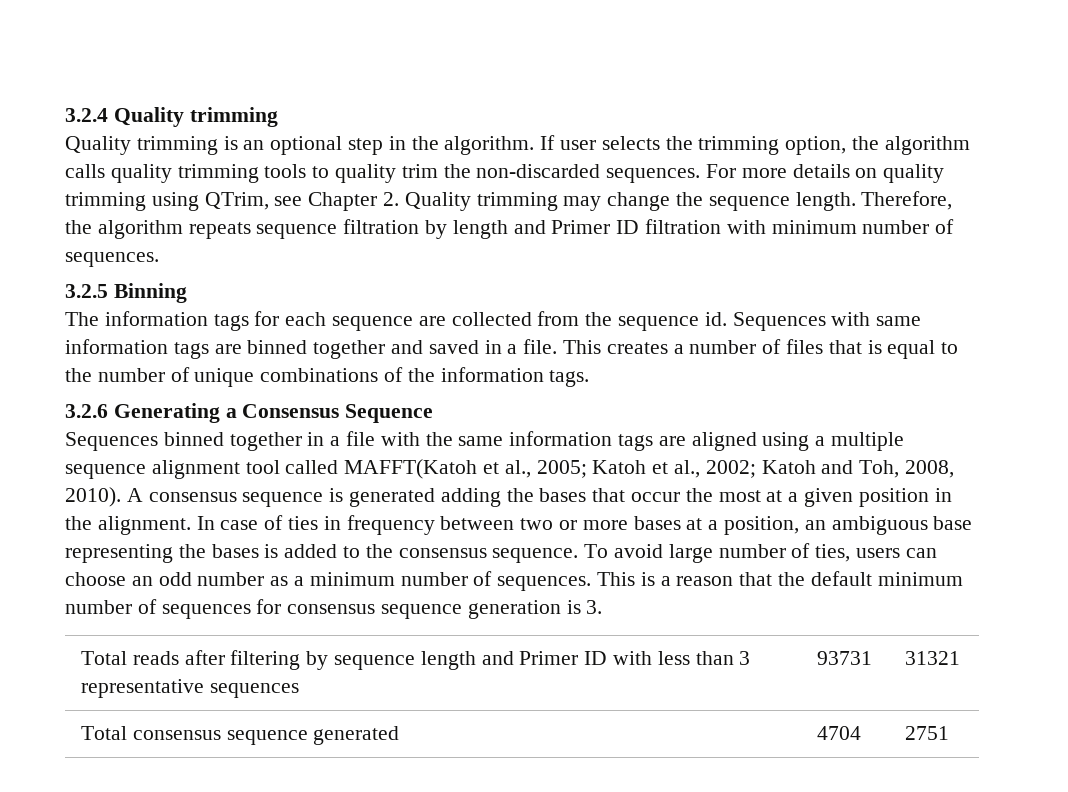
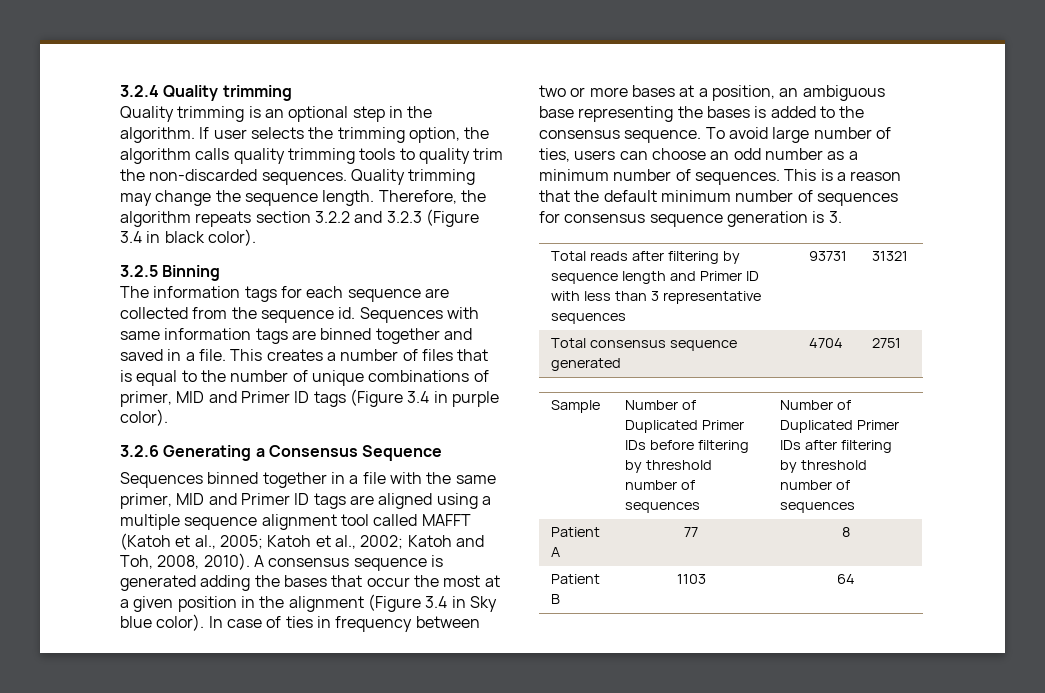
- For more details on quality trimming using QTrim, see Chapter 2. Quality trimming may change the sequence length.
+ Quality trimming may change the sequence length.
- Therefore, the algorithm repeats sequence filtration by length and Primer ID filtration with minimum number of sequences.
+ Therefore, the algorithm repeats section 3.2.2 and 3.2.3 (Figure 3.4 in black color).
- This creates a number of files that is equal to the number of unique combinations of the information tags.
+ This creates a number of files that is equal to the number of unique combinations of primer, MID and Primer ID tags (Figure 3.4 in purple color).
- Sequences binned together in a file with the same information tags are aligned using a multiple sequence alignment tool called MAFFT(Katoh et al., 2005; Katoh et al., 2002; Katoh and Toh, 2008, 2010).
+ Sequences binned together in a file with the same primer, MID and Primer ID tags are aligned using a multiple sequence alignment tool called MAFFT (Katoh et al., 2005; Katoh et al., 2002; Katoh and Toh, 2008, 2010).
- A consensus sequence is generated adding the bases that occur the most at a given position in the alignment.
+ A consensus sequence is generated adding the bases that occur the most at a given position in the alignment (Figure 3.4 in Sky blue color).
+ Sample | Number of Duplicated Primer IDs before filtering by threshold number of sequences | Number of Duplicated Primer IDs after filtering by threshold number of sequences
+ Patient A | 77 | 8
+ Patient B | 1103 | 64

